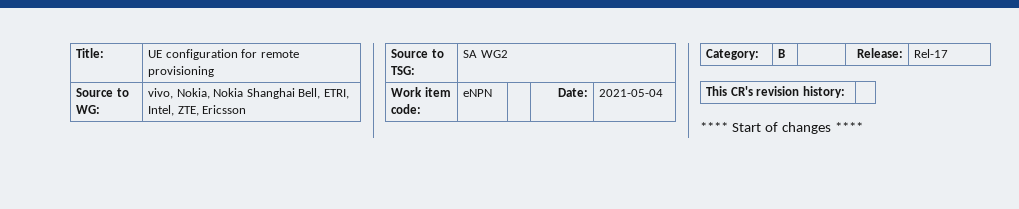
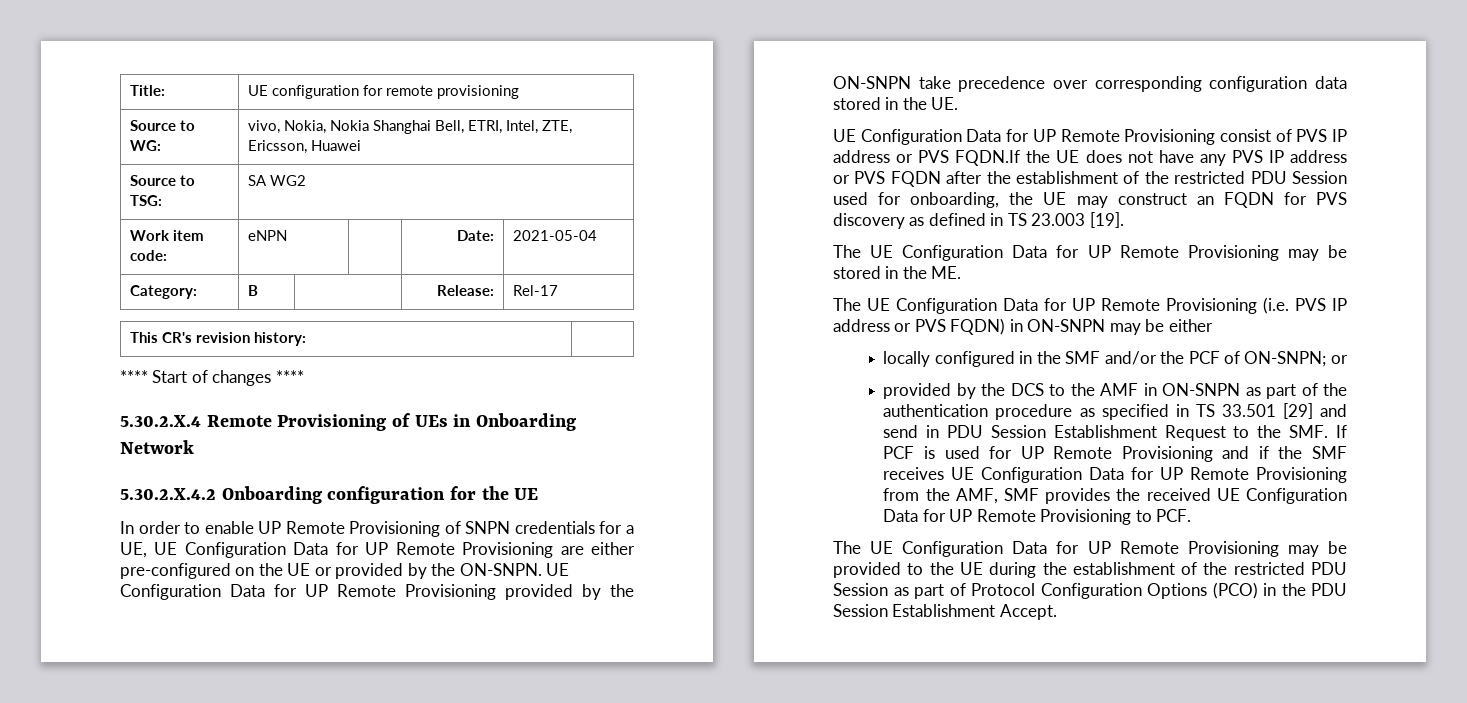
- Source to WG: | vivo, Nokia, Nokia Shanghai Bell, ETRI, Intel, ZTE, Ericsson
+ Source to WG: | vivo, Nokia, Nokia Shanghai Bell, ETRI, Intel, ZTE, Ericsson, Huawei
+ 5.30.2.X.4 Remote Provisioning of UEs in Onboarding Network
+ 5.30.2.X.4.2 Onboarding configuration for the UE
+ In order to enable UP Remote Provisioning of SNPN credentials for a UE, UE Configuration Data for UP Remote Provisioning are either pre-configured on the UE or provided by the ON-SNPN. UE Configuration Data for UP Remote Provisioning provided by the ON-SNPN take precedence over corresponding configuration data stored in the UE.
+ UE Configuration Data for UP Remote Provisioning consist of PVS IP address or PVS FQDN.If the UE does not have any PVS IP address or PVS FQDN after the establishment of the restricted PDU Session used for onboarding, the UE may construct an FQDN for PVS discovery as defined in TS 23.003 [19].
+ The UE Configuration Data for UP Remote Provisioning may be stored in the ME.
+ The UE Configuration Data for UP Remote Provisioning (i.e. PVS IP address or PVS FQDN) in ON-SNPN may be either
+ locally configured in the SMF and/or the PCF of ON-SNPN; or
+ provided by the DCS to the AMF in ON-SNPN as part of the authentication procedure as specified in TS 33.501 [29] and send in PDU Session Establishment Request to the SMF. If PCF is used for UP Remote Provisioning and if the SMF receives UE Configuration Data for UP Remote Provisioning from the AMF, SMF provides the received UE Configuration Data for UP Remote Provisioning to PCF.
+ The UE Configuration Data for UP Remote Provisioning may be provided to the UE during the establishment of the restricted PDU Session as part of Protocol Configuration Options (PCO) in the PDU Session Establishment Accept.

